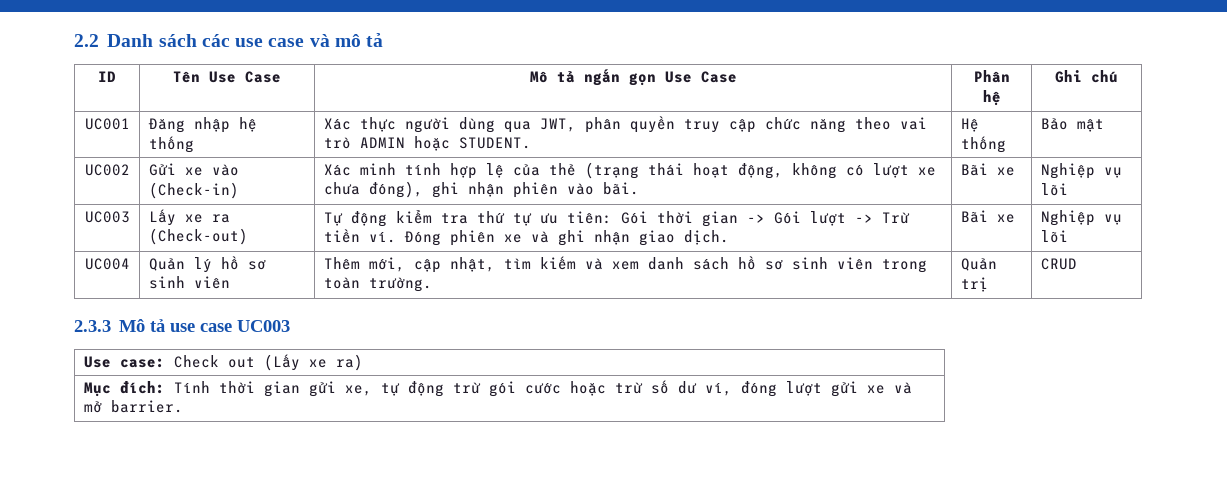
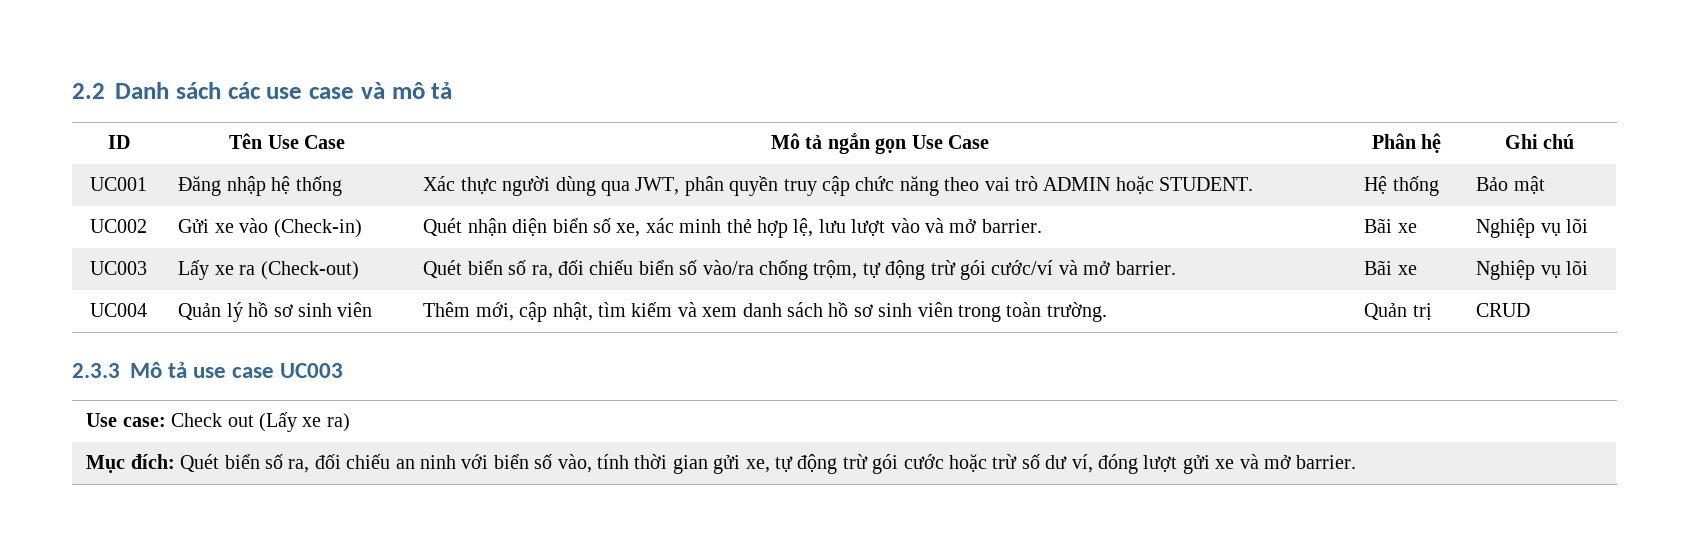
- UC002 | Gửi xe vào (Check-in) | Xác minh tính hợp lệ của thẻ (trạng thái hoạt động, không có lượt xe chưa đóng), ghi nhận phiên vào bãi. | Bãi xe | Nghiệp vụ lõi
+ UC002 | Gửi xe vào (Check-in) | Quét nhận diện biển số xe, xác minh thẻ hợp lệ, lưu lượt vào và mở barrier. | Bãi xe | Nghiệp vụ lõi
- UC003 | Lấy xe ra (Check-out) | Tự động kiểm tra thứ tự ưu tiên: Gói thời gian -> Gói lượt -> Trừ tiền ví. Đóng phiên xe và ghi nhận giao dịch. | Bãi xe | Nghiệp vụ lõi
+ UC003 | Lấy xe ra (Check-out) | Quét biển số ra, đối chiếu biển số vào/ra chống trộm, tự động trừ gói cước/ví và mở barrier. | Bãi xe | Nghiệp vụ lõi
- Mục đích: Tính thời gian gửi xe, tự động trừ gói cước hoặc trừ số dư ví, đóng lượt gửi xe và mở barrier.
+ Mục đích: Quét biển số ra, đối chiếu an ninh với biển số vào, tính thời gian gửi xe, tự động trừ gói cước hoặc trừ số dư ví, đóng lượt gửi xe và mở barrier.

